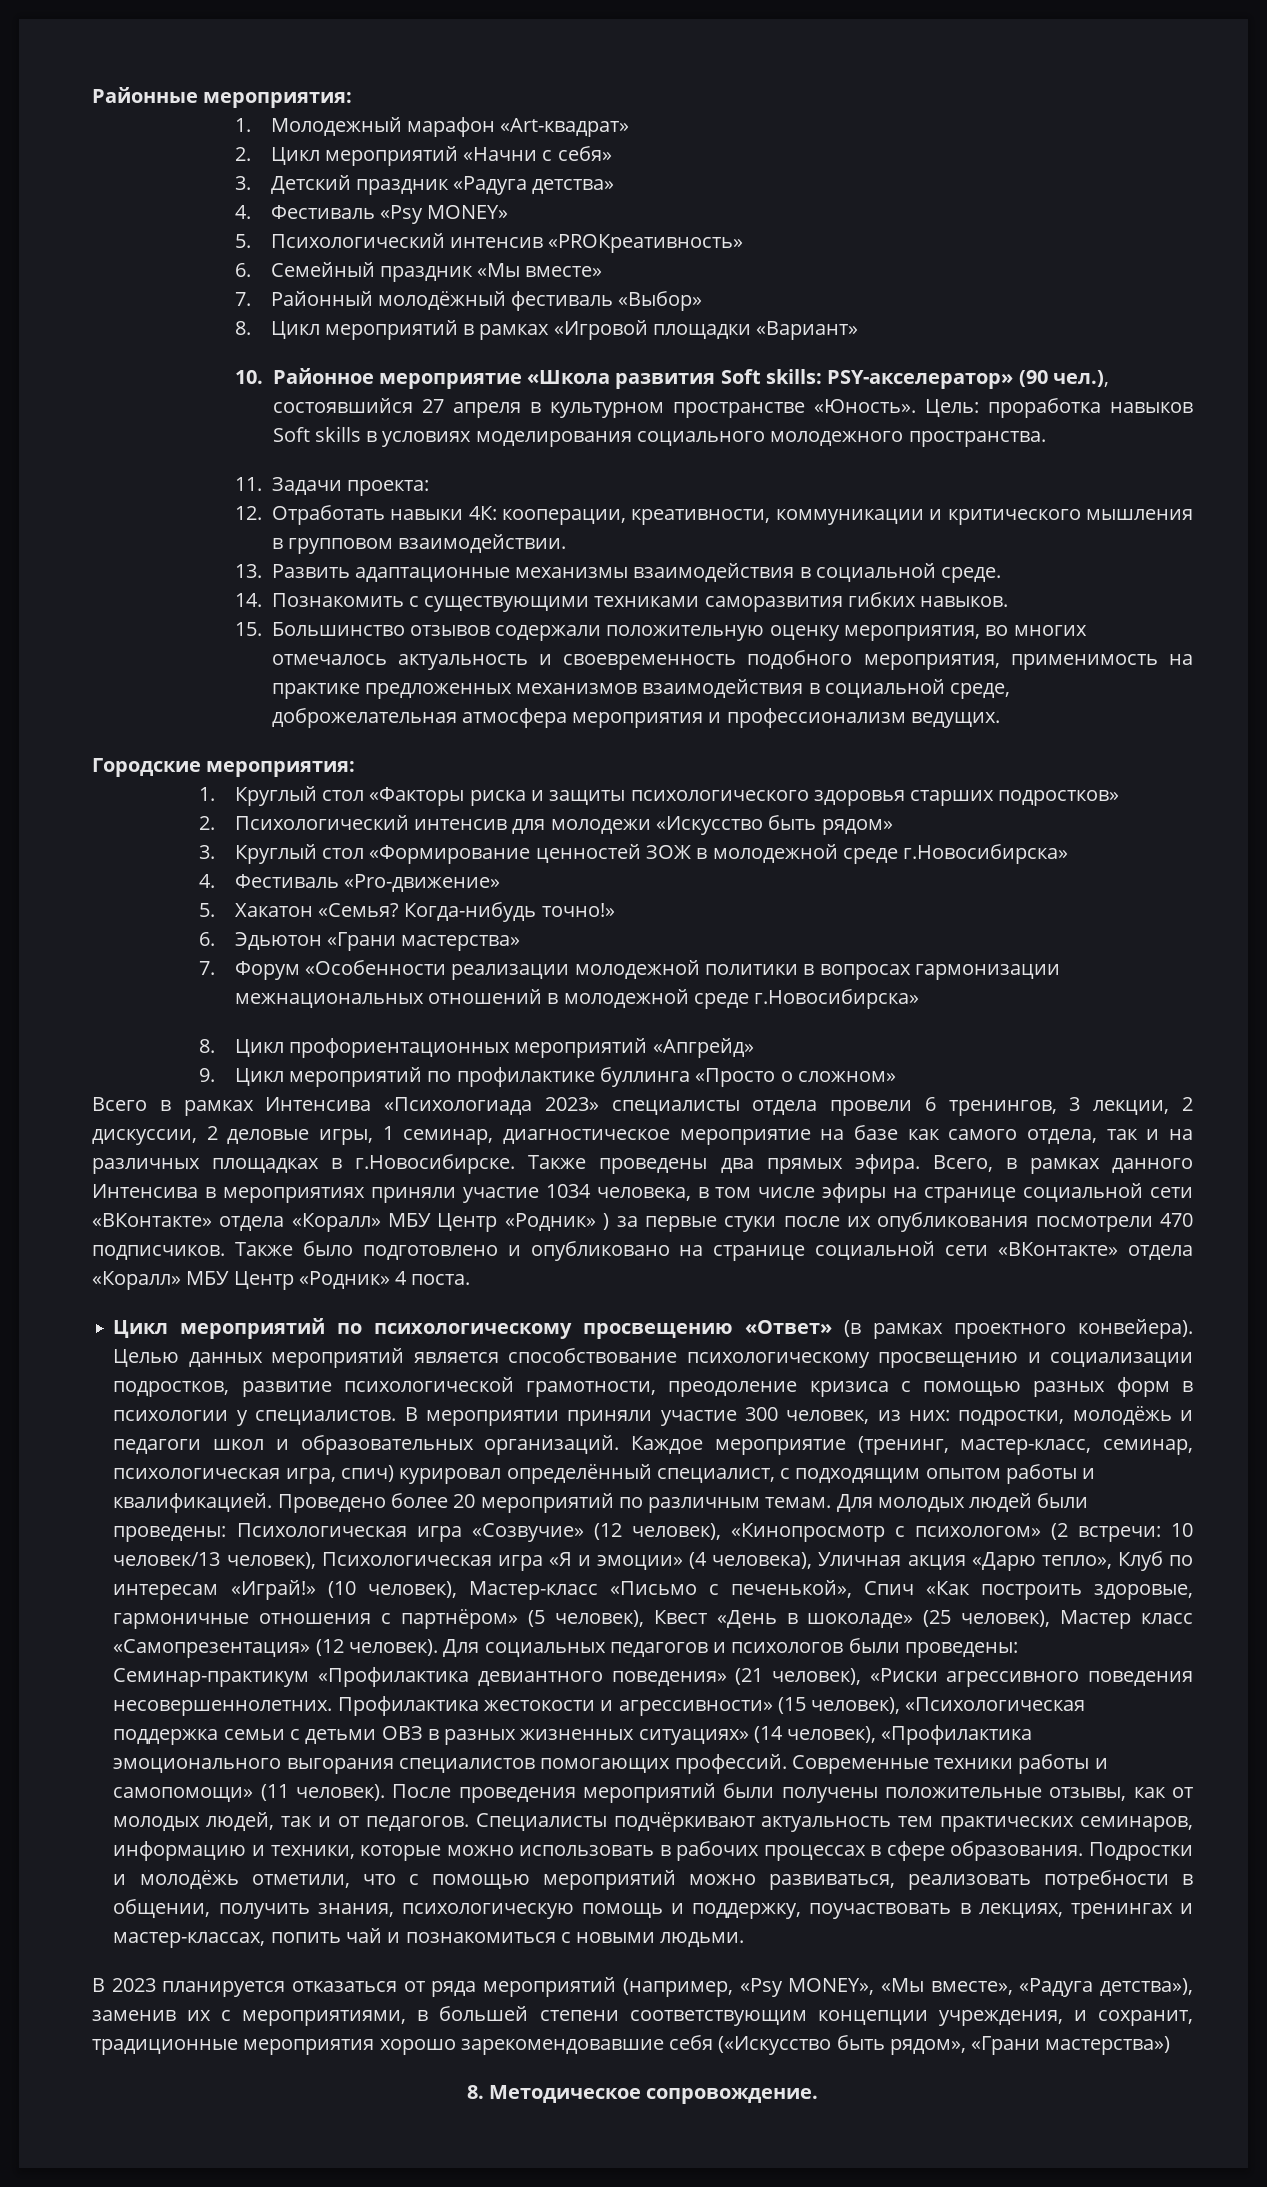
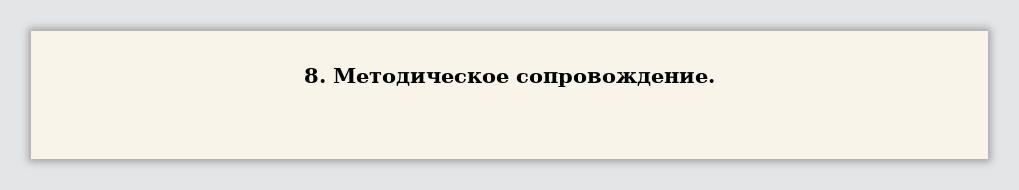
- Районные мероприятия:
- 1. Молодежный марафон «Art-квадрат»
- 2. Цикл мероприятий «Начни с себя»
- 3. Детский праздник «Радуга детства»
- 4. Фестиваль «Psy MONEY»
- 5. Психологический интенсив «PROКреативность»
- 6. Семейный праздник «Мы вместе»
- 7. Районный молодёжный фестиваль «Выбор»
- 8. Цикл мероприятий в рамках «Игровой площадки «Вариант»
- 10. Районное мероприятие «Школа развития Soft skills: PSY-акселератор» (90 чел.), состоявшийся 27 апреля в культурном пространстве «Юность». Цель: проработка навыков Soft skills в условиях моделирования социального молодежного пространства.
- 11. Задачи проекта:
- 12. Отработать навыки 4К: кооперации, креативности, коммуникации и критического мышления в групповом взаимодействии.
- 13. Развить адаптационные механизмы взаимодействия в социальной среде.
- 14. Познакомить с существующими техниками саморазвития гибких навыков.
- 15. Большинство отзывов содержали положительную оценку мероприятия, во многих отмечалось актуальность и своевременность подобного мероприятия, применимость на практике предложенных механизмов взаимодействия в социальной среде, доброжелательная атмосфера мероприятия и профессионализм ведущих.
- Городские мероприятия:
- 1. Круглый стол «Факторы риска и защиты психологического здоровья старших подростков»
- 2. Психологический интенсив для молодежи «Искусство быть рядом»
- 3. Круглый стол «Формирование ценностей ЗОЖ в молодежной среде г.Новосибирска»
- 4. Фестиваль «Pro-движение»
- 5. Хакатон «Семья? Когда-нибудь точно!»
- 6. Эдьютон «Грани мастерства»
- 7. Форум «Особенности реализации молодежной политики в вопросах гармонизации межнациональных отношений в молодежной среде г.Новосибирска»
- 8. Цикл профориентационных мероприятий «Апгрейд»
- 9. Цикл мероприятий по профилактике буллинга «Просто о сложном»
- Всего в рамках Интенсива «Психологиада 2023» специалисты отдела провели 6 тренингов, 3 лекции, 2 дискуссии, 2 деловые игры, 1 семинар, диагностическое мероприятие на базе как самого отдела, так и на различных площадках в г.Новосибирске. Также проведены два прямых эфира. Всего, в рамках данного Интенсива в мероприятиях приняли участие 1034 человека, в том числе эфиры на странице социальной сети «ВКонтакте» отдела «Коралл» МБУ Центр «Родник» ) за первые стуки после их опубликования посмотрели 470 подписчиков. Также было подготовлено и опубликовано на странице социальной сети «ВКонтакте» отдела «Коралл» МБУ Центр «Родник» 4 поста.
- Цикл мероприятий по психологическому просвещению «Ответ» (в рамках проектного конвейера). Целью данных мероприятий является способствование психологическому просвещению и социализации подростков, развитие психологической грамотности, преодоление кризиса с помощью разных форм в психологии у специалистов. В мероприятии приняли участие 300 человек, из них: подростки, молодёжь и педагоги школ и образовательных организаций. Каждое мероприятие (тренинг, мастер-класс, семинар, психологическая игра, спич) курировал определённый специалист, с подходящим опытом работы и квалификацией. Проведено более 20 мероприятий по различным темам. Для молодых людей были проведены: Психологическая игра «Созвучие» (12 человек), «Кинопросмотр с психологом» (2 встречи: 10 человек/13 человек), Психологическая игра «Я и эмоции» (4 человека), Уличная акция «Дарю тепло», Клуб по интересам «Играй!» (10 человек), Мастер-класс «Письмо с печенькой», Спич «Как построить здоровые, гармоничные отношения с партнёром» (5 человек), Квест «День в шоколаде» (25 человек), Мастер класс «Самопрезентация» (12 человек). Для социальных педагогов и психологов были проведены: Семинар-практикум «Профилактика девиантного поведения» (21 человек), «Риски агрессивного поведения несовершеннолетних. Профилактика жестокости и агрессивности» (15 человек), «Психологическая поддержка семьи с детьми ОВЗ в разных жизненных ситуациях» (14 человек), «Профилактика эмоционального выгорания специалистов помогающих профессий. Современные техники работы и самопомощи» (11 человек). После проведения мероприятий были получены положительные отзывы, как от молодых людей, так и от педагогов. Специалисты подчёркивают актуальность тем практических семинаров, информацию и техники, которые можно использовать в рабочих процессах в сфере образования. Подростки и молодёжь отметили, что с помощью мероприятий можно развиваться, реализовать потребности в общении, получить знания, психологическую помощь и поддержку, поучаствовать в лекциях, тренингах и мастер-классах, попить чай и познакомиться с новыми людьми.
- В 2023 планируется отказаться от ряда мероприятий (например, «Psy MONEY», «Мы вместе», «Радуга детства»), заменив их с мероприятиями, в большей степени соответствующим концепции учреждения, и сохранит, традиционные мероприятия хорошо зарекомендовавшие себя («Искусство быть рядом», «Грани мастерства»)

